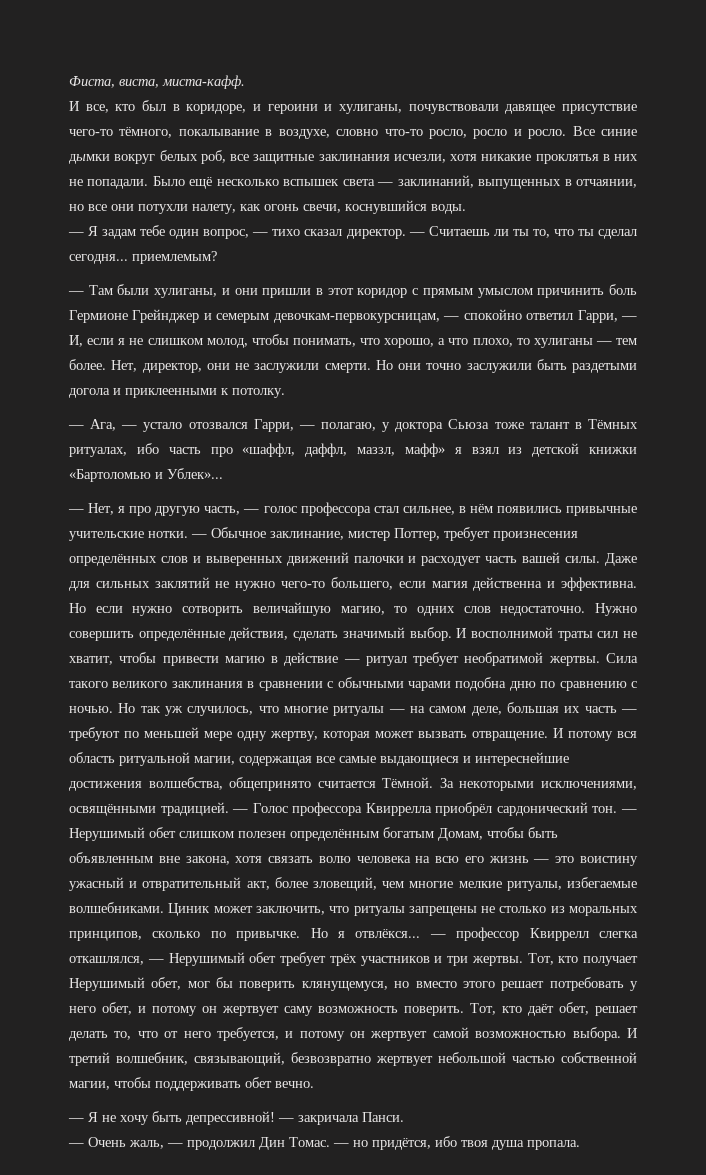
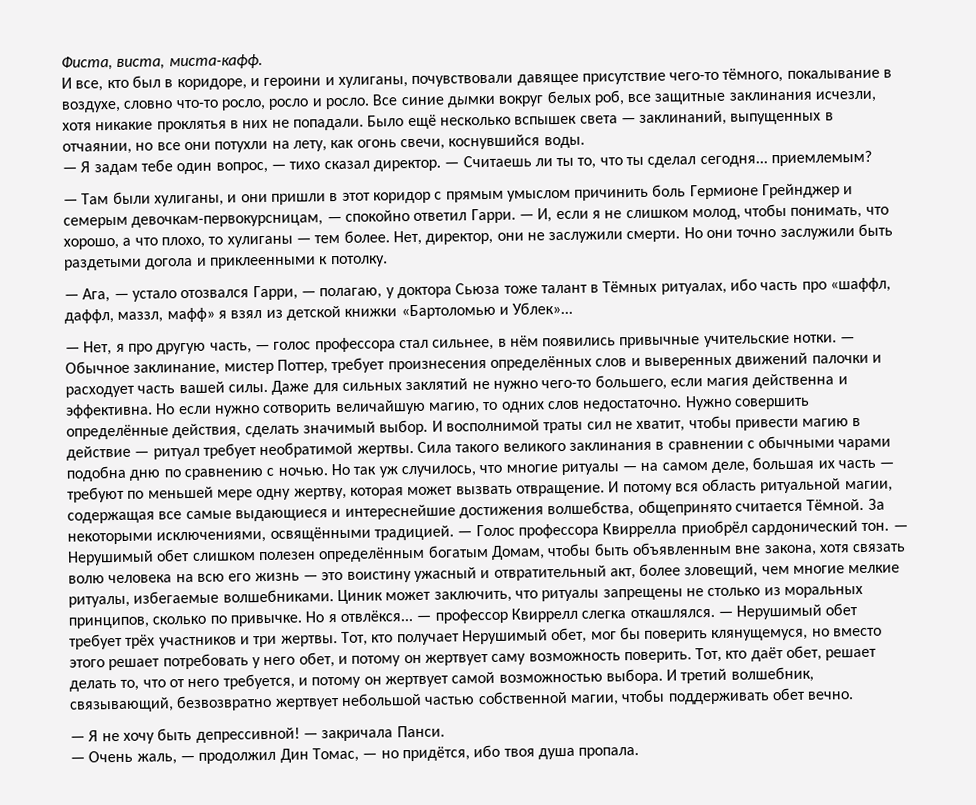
- Было ещё несколько вспышек света — заклинаний, выпущенных в отчаянии, но все они потухли налету, как огонь свечи, коснувшийся воды.
+ Было ещё несколько вспышек света — заклинаний, выпущенных в отчаянии, но все они потухли на лету, как огонь свечи, коснувшийся воды.
- — Там были хулиганы, и они пришли в этот коридор с прямым умыслом причинить боль Гермионе Грейнджер и семерым девочкам-первокурсницам, — спокойно ответил Гарри, — И, если я не слишком молод, чтобы понимать, что хорошо, а что плохо, то хулиганы — тем более.
+ — Там были хулиганы, и они пришли в этот коридор с прямым умыслом причинить боль Гермионе Грейнджер и семерым девочкам-первокурсницам, — спокойно ответил Гарри. — И, если я не слишком молод, чтобы понимать, что хорошо, а что плохо, то хулиганы — тем более.
- — профессор Квиррелл слегка откашлялся, — Нерушимый обет требует трёх участников и три жертвы.
+ — профессор Квиррелл слегка откашлялся. — Нерушимый обет требует трёх участников и три жертвы.
- — Очень жаль, — продолжил Дин Томас. — но придётся, ибо твоя душа пропала.
+ — Очень жаль, — продолжил Дин Томас, — но придётся, ибо твоя душа пропала.

